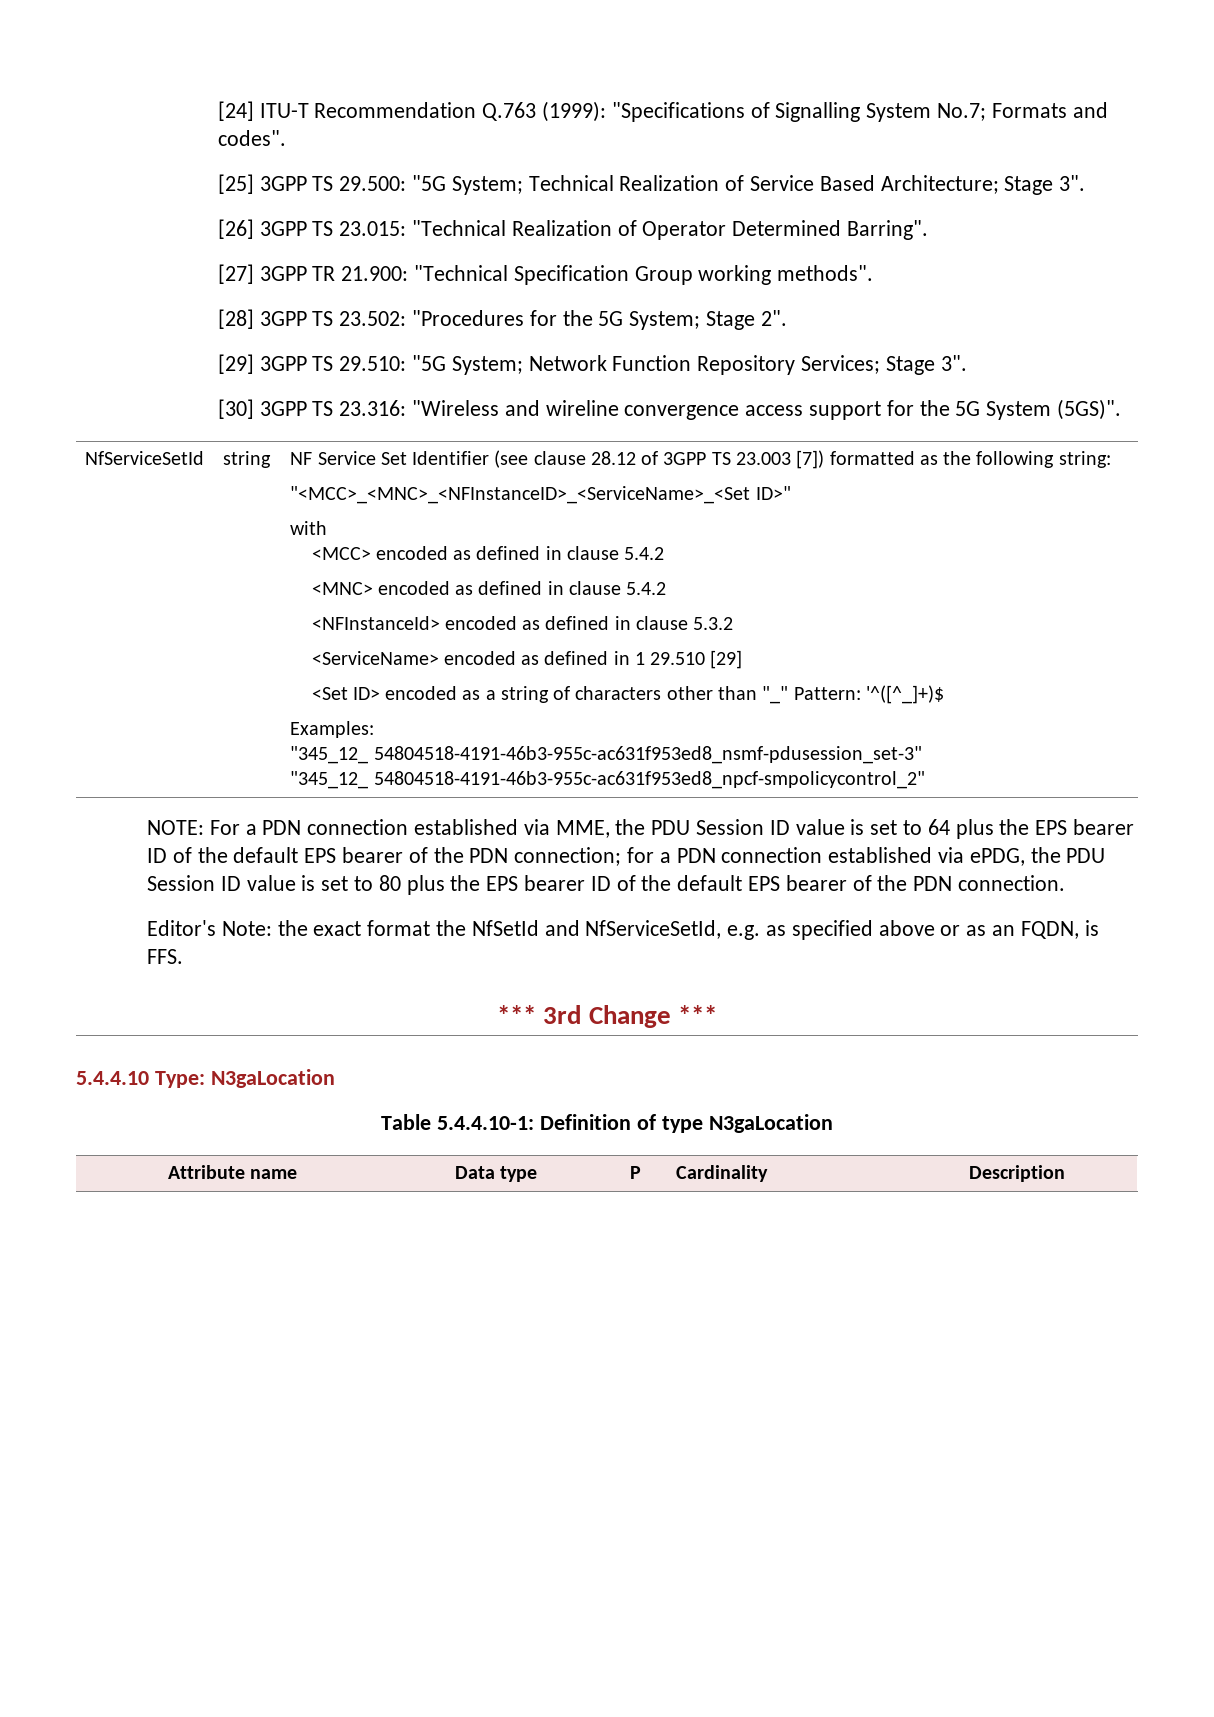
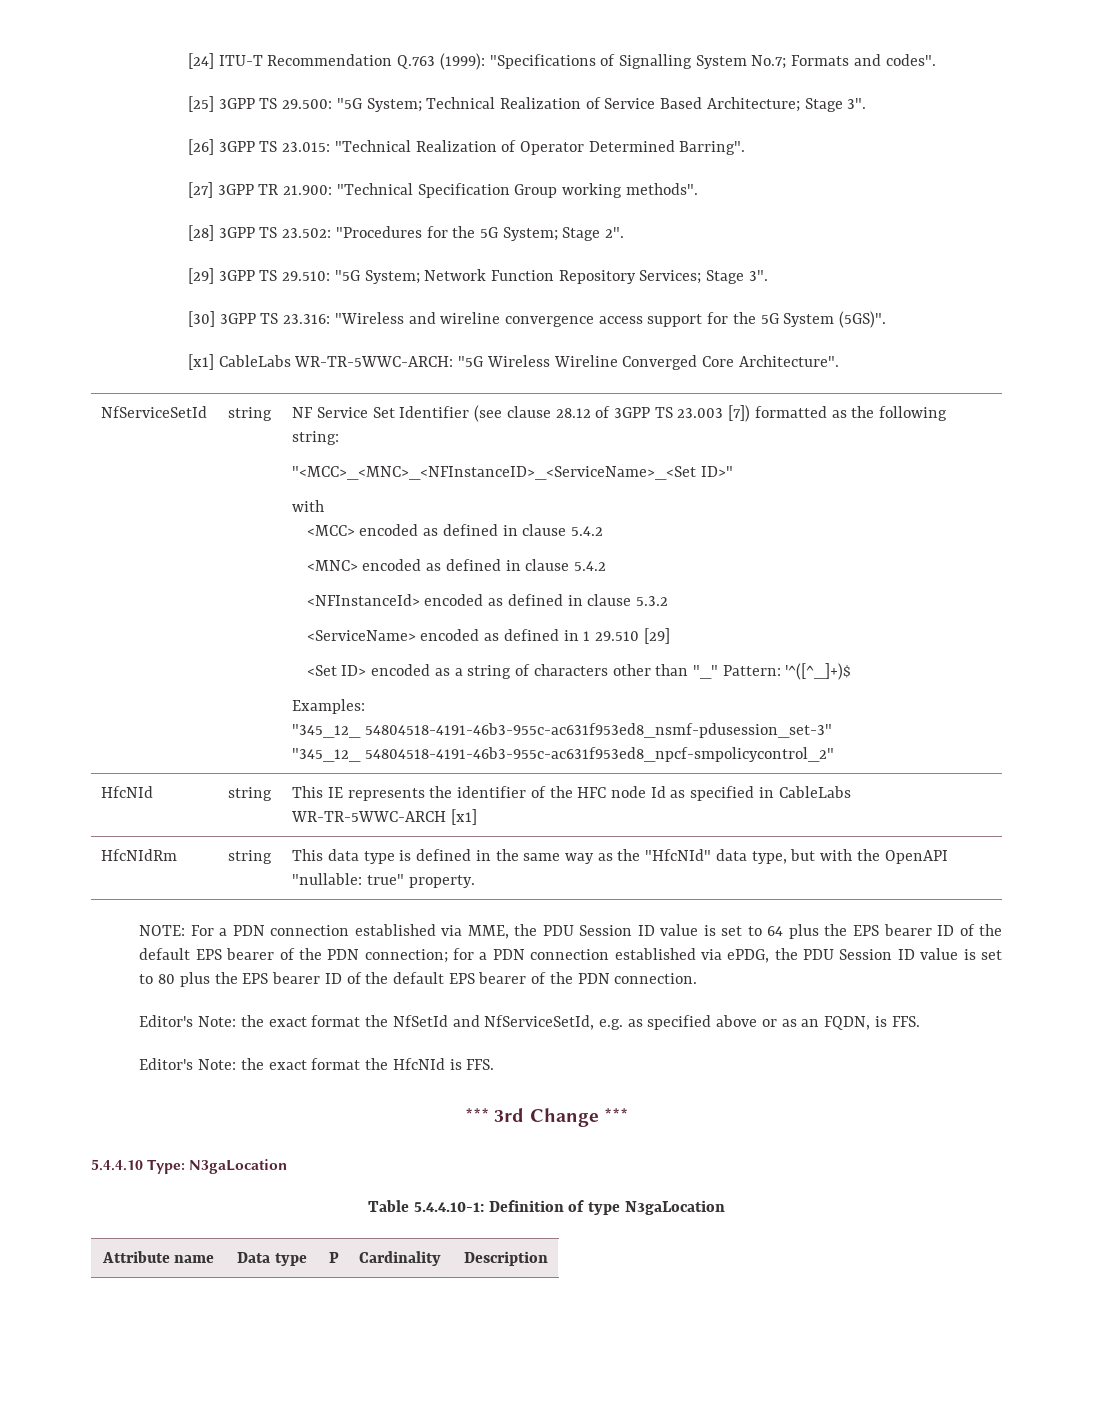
+ [x1] CableLabs WR-TR-5WWC-ARCH: "5G Wireless Wireline Converged Core Architecture".
+ HfcNId | string | This IE represents the identifier of the HFC node Id as specified in CableLabs WR-TR-5WWC-ARCH [x1]
+ HfcNIdRm | string | This data type is defined in the same way as the "HfcNId" data type, but with the OpenAPI "nullable: true" property.
+ Editor's Note: the exact format the HfcNId is FFS.

